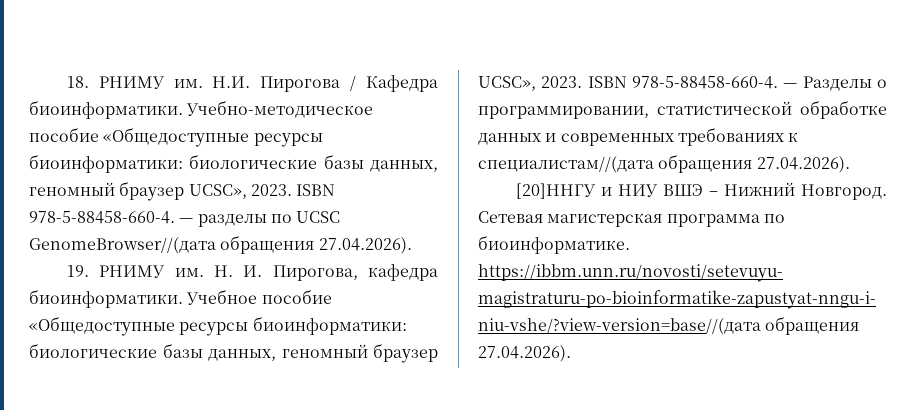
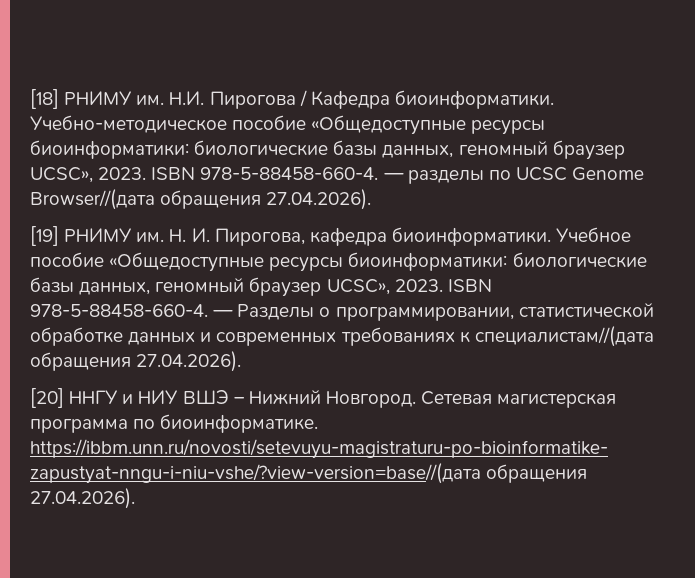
- 18. РНИМУ им. Н.И. Пирогова / Кафедра биоинформатики.
+ [18] РНИМУ им. Н.И. Пирогова / Кафедра биоинформатики.
- — разделы по UCSC GenomeBrowser//(дата обращения 27.04.2026).
- 19. РНИМУ им. Н. И. Пирогова, кафедра биоинформатики.
+ — разделы по UCSC Genome Browser//(дата обращения 27.04.2026).
+ [19] РНИМУ им. Н. И. Пирогова, кафедра биоинформатики.
- [20]ННГУ и НИУ ВШЭ – Нижний Новгород.
+ [20] ННГУ и НИУ ВШЭ – Нижний Новгород.

